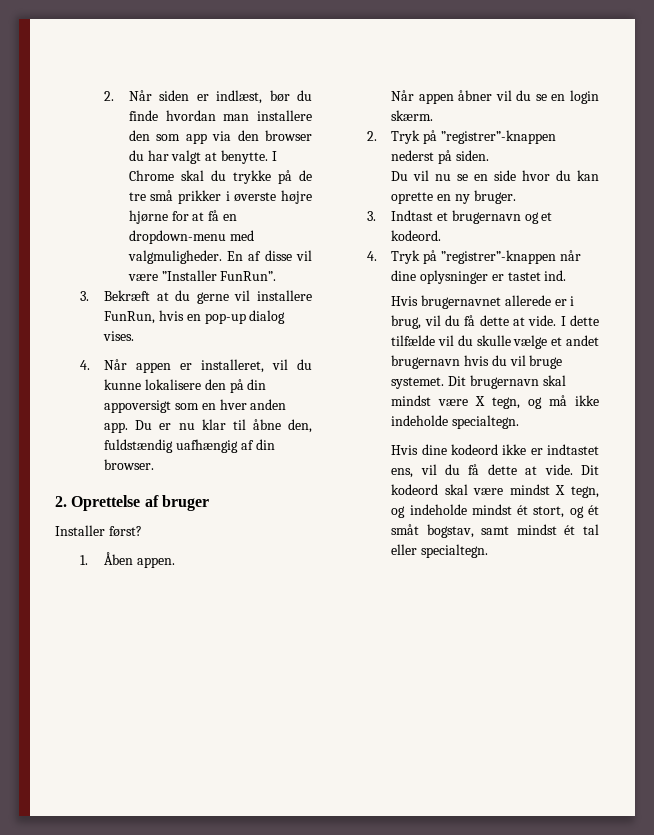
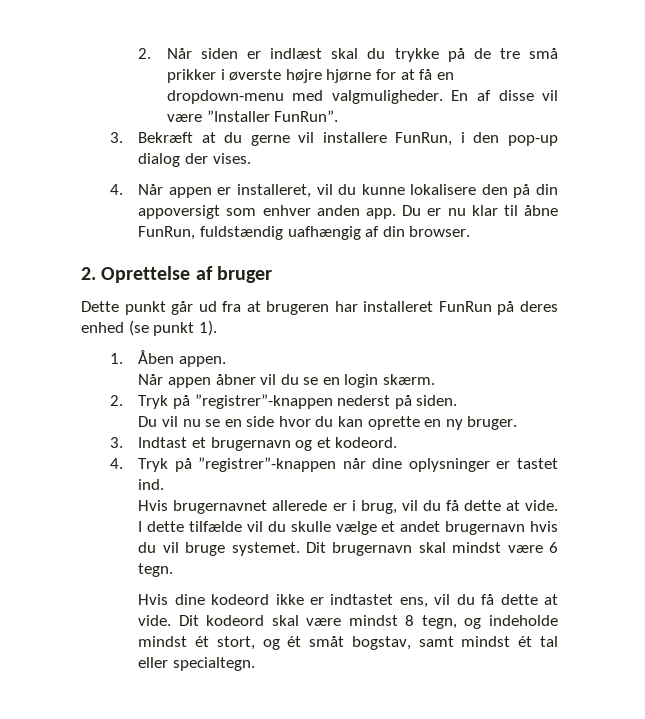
- 2. Når siden er indlæst, bør du finde hvordan man installere den som app via den browser du har valgt at benytte. I Chrome skal du trykke på de tre små prikker i øverste højre hjørne for at få en dropdown-menu med valgmuligheder.
+ 2. Når siden er indlæst skal du trykke på de tre små prikker i øverste højre hjørne for at få en dropdown-menu med valgmuligheder.
- 3. Bekræft at du gerne vil installere FunRun, hvis en pop-up dialog vises.
+ 3. Bekræft at du gerne vil installere FunRun, i den pop-up dialog der vises.
- 4. Når appen er installeret, vil du kunne lokalisere den på din appoversigt som en hver anden app.
+ 4. Når appen er installeret, vil du kunne lokalisere den på din appoversigt som enhver anden app.
- Du er nu klar til åbne den, fuldstændig uafhængig af din browser.
+ Du er nu klar til åbne FunRun, fuldstændig uafhængig af din browser.
- Installer først?
+ Dette punkt går ud fra at brugeren har installeret FunRun på deres enhed (se punkt 1).
- Dit brugernavn skal mindst være X tegn, og må ikke indeholde specialtegn.
+ Dit brugernavn skal mindst være 6 tegn.
- Dit kodeord skal være mindst X tegn, og indeholde mindst ét stort, og ét småt bogstav, samt mindst ét tal eller specialtegn.
+ Dit kodeord skal være mindst 8 tegn, og indeholde mindst ét stort, og ét småt bogstav, samt mindst ét tal eller specialtegn.

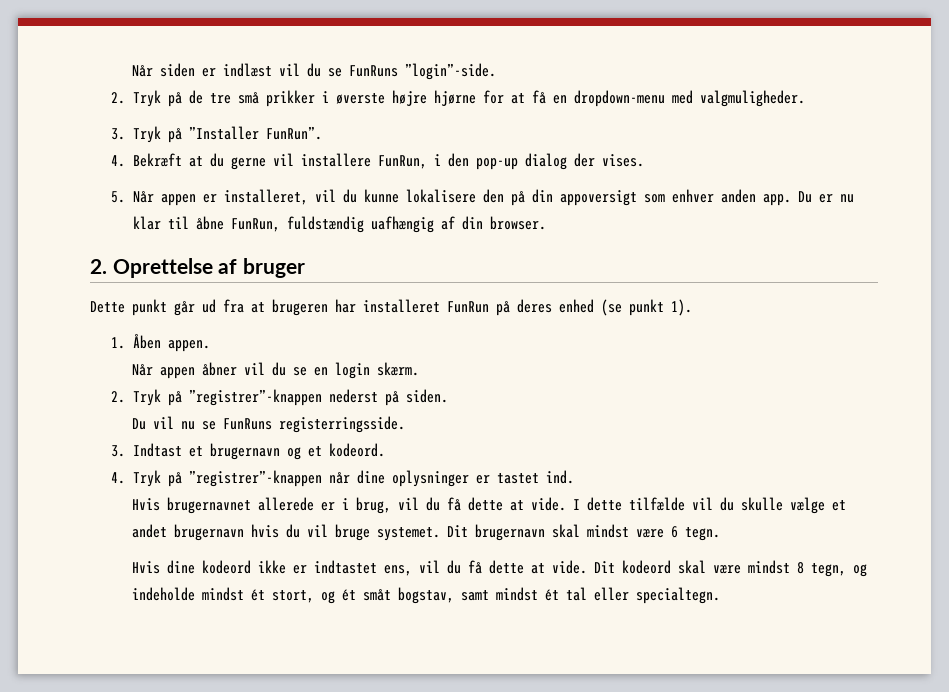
- 2. Når siden er indlæst skal du trykke på de tre små prikker i øverste højre hjørne for at få en dropdown-menu med valgmuligheder. En af disse vil være ”Installer FunRun”.
+ Når siden er indlæst vil du se FunRuns ”login”-side.
+ 2. Tryk på de tre små prikker i øverste højre hjørne for at få en dropdown-menu med valgmuligheder.
+ 3. Tryk på ”Installer FunRun”.
- 3. Bekræft at du gerne vil installere FunRun, i den pop-up dialog der vises.
+ 4. Bekræft at du gerne vil installere FunRun, i den pop-up dialog der vises.
- 4. Når appen er installeret, vil du kunne lokalisere den på din appoversigt som enhver anden app.
+ 5. Når appen er installeret, vil du kunne lokalisere den på din appoversigt som enhver anden app.
- Du vil nu se en side hvor du kan oprette en ny bruger.
+ Du vil nu se FunRuns registerringsside.

